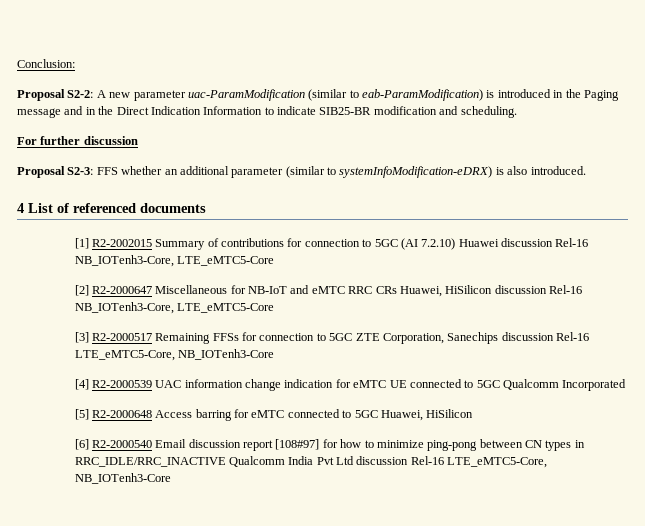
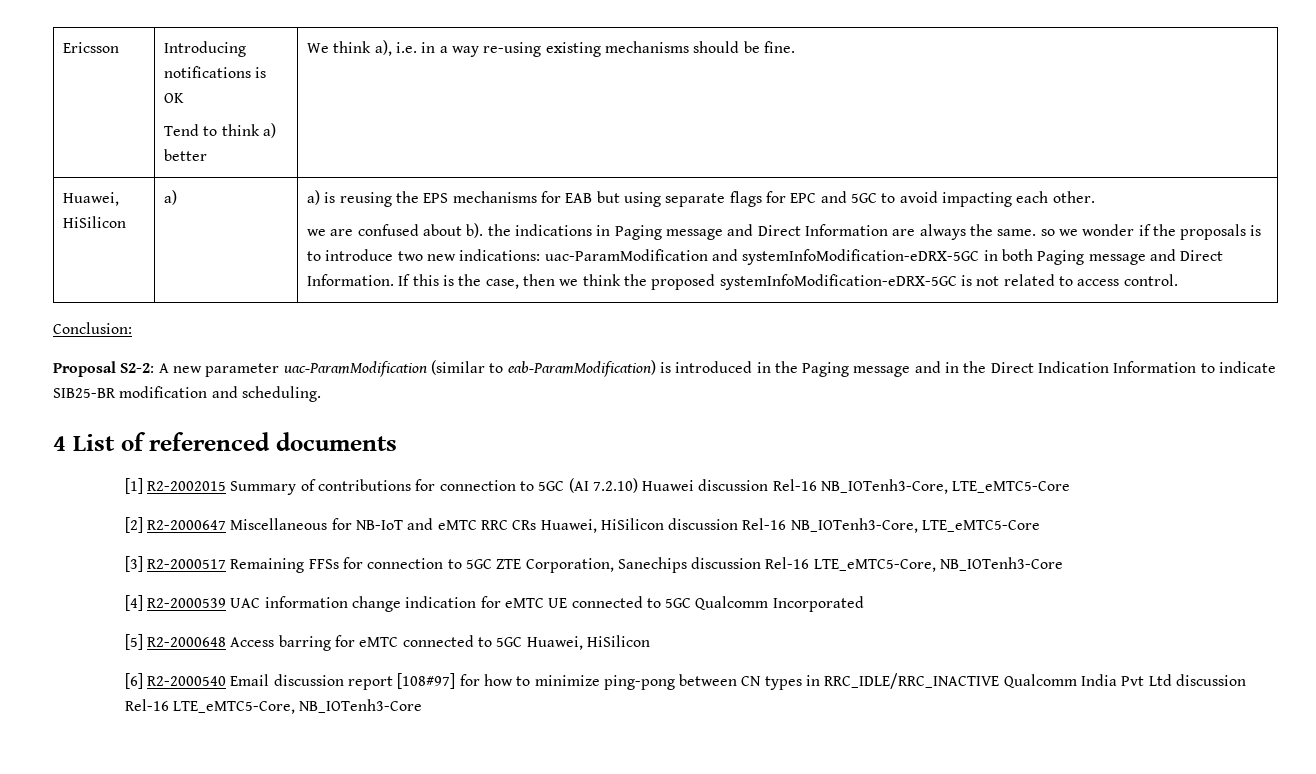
+ Ericsson | Introducing notifications is OK
+ Tend to think a) better | We think a), i.e. in a way re-using existing mechanisms should be fine.
+ Huawei, HiSilicon | a) | a) is reusing the EPS mechanisms for EAB but using separate flags for EPC and 5GC to avoid impacting each other.
+ we are confused about b). the indications in Paging message and Direct Information are always the same. so we wonder if the proposals is to introduce two new indications: uac-ParamModification and systemInfoModification-eDRX-5GC in both Paging message and Direct Information. If this is the case, then we think the proposed systemInfoModification-eDRX-5GC is not related to access control.
- For further discussion
- Proposal S2-3: FFS whether an additional parameter (similar to systemInfoModification-eDRX) is also introduced.

